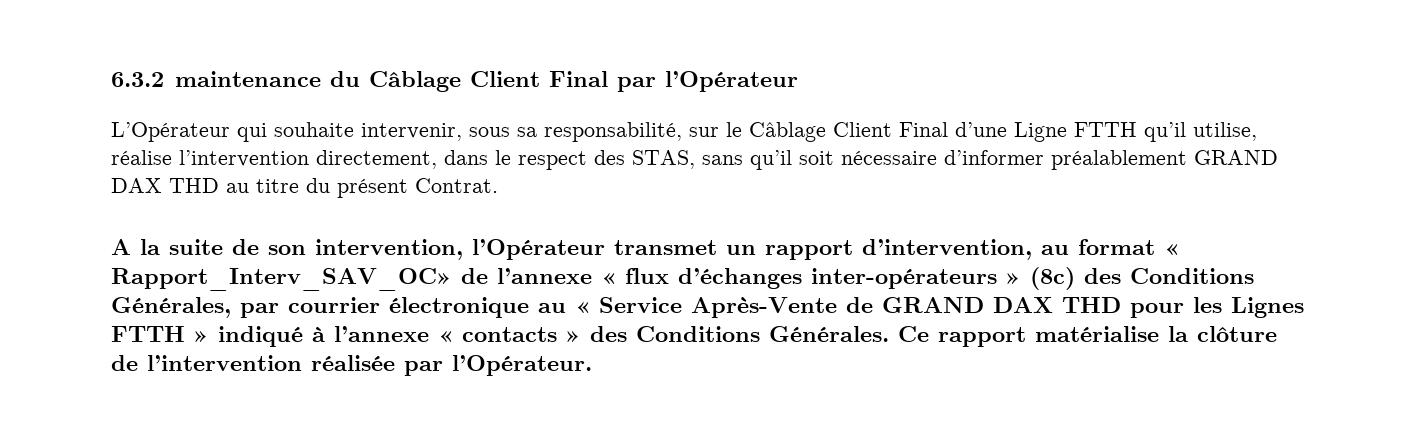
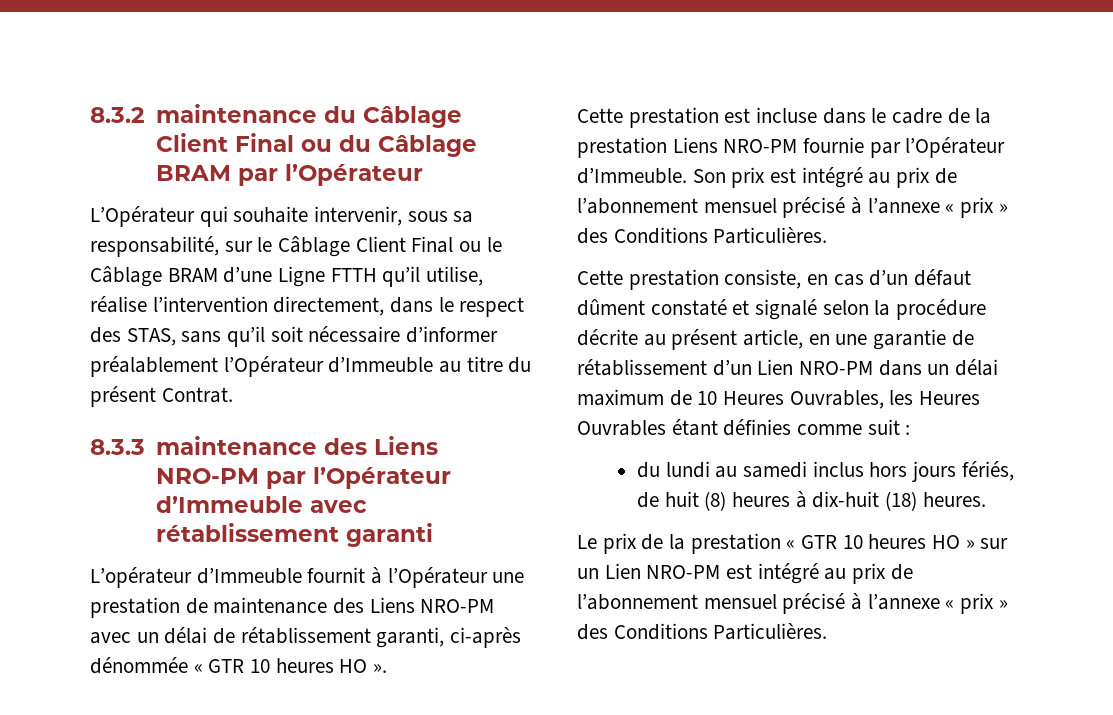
- 6.3.2 maintenance du Câblage Client Final par l’Opérateur
+ 8.3.2 maintenance du Câblage Client Final ou du Câblage BRAM par l’Opérateur
- L’Opérateur qui souhaite intervenir, sous sa responsabilité, sur le Câblage Client Final d’une Ligne FTTH qu’il utilise, réalise l’intervention directement, dans le respect des STAS, sans qu’il soit nécessaire d’informer préalablement GRAND DAX THD au titre du présent Contrat.
+ L’Opérateur qui souhaite intervenir, sous sa responsabilité, sur le Câblage Client Final ou le Câblage BRAM d’une Ligne FTTH qu’il utilise, réalise l’intervention directement, dans le respect des STAS, sans qu’il soit nécessaire d’informer préalablement l’Opérateur d’Immeuble au titre du présent Contrat.
- A la suite de son intervention, l’Opérateur transmet un rapport d’intervention, au format « Rapport_Interv_SAV_OC» de l’annexe « flux d’échanges inter-opérateurs » (8c) des Conditions Générales, par courrier électronique au « Service Après-Vente de GRAND DAX THD pour les Lignes FTTH » indiqué à l’annexe « contacts » des Conditions Générales. Ce rapport matérialise la clôture de l’intervention réalisée par l’Opérateur.
+ 8.3.3 maintenance des Liens NRO-PM par l’Opérateur d’Immeuble avec rétablissement garanti
+ L’opérateur d’Immeuble fournit à l’Opérateur une prestation de maintenance des Liens NRO-PM avec un délai de rétablissement garanti, ci-après dénommée « GTR 10 heures HO ».
+ Cette prestation est incluse dans le cadre de la prestation Liens NRO-PM fournie par l’Opérateur d’Immeuble. Son prix est intégré au prix de l’abonnement mensuel précisé à l’annexe « prix » des Conditions Particulières.
+ Cette prestation consiste, en cas d’un défaut dûment constaté et signalé selon la procédure décrite au présent article, en une garantie de rétablissement d’un Lien NRO-PM dans un délai maximum de 10 Heures Ouvrables, les Heures Ouvrables étant définies comme suit :
+ du lundi au samedi inclus hors jours fériés, de huit (8) heures à dix-huit (18) heures.
+ Le prix de la prestation « GTR 10 heures HO » sur un Lien NRO-PM est intégré au prix de l’abonnement mensuel précisé à l’annexe « prix » des Conditions Particulières.

